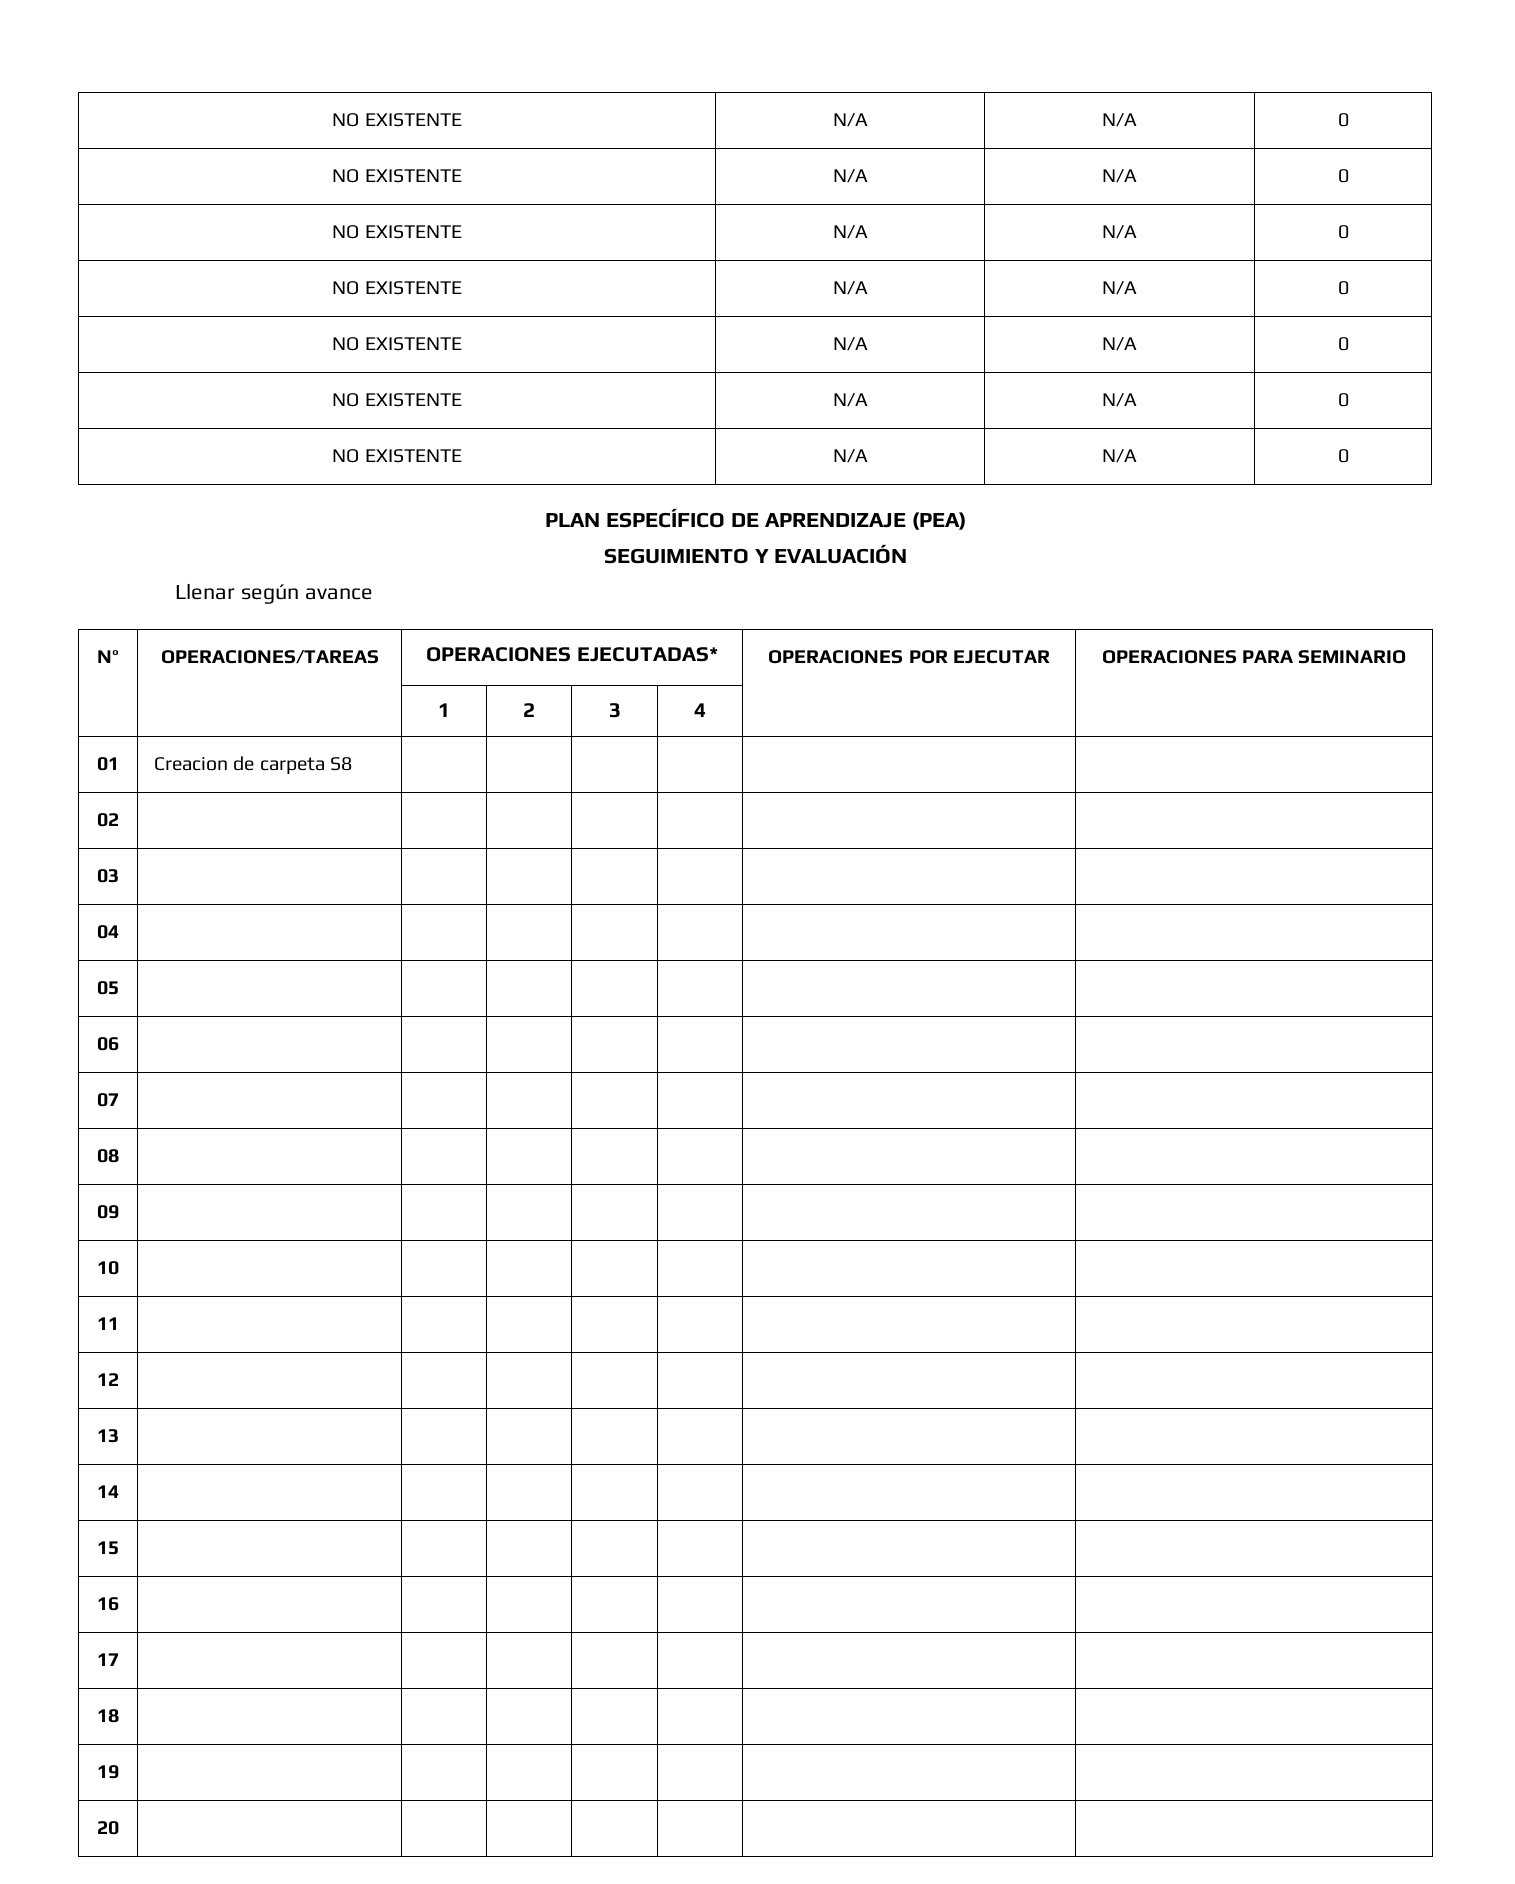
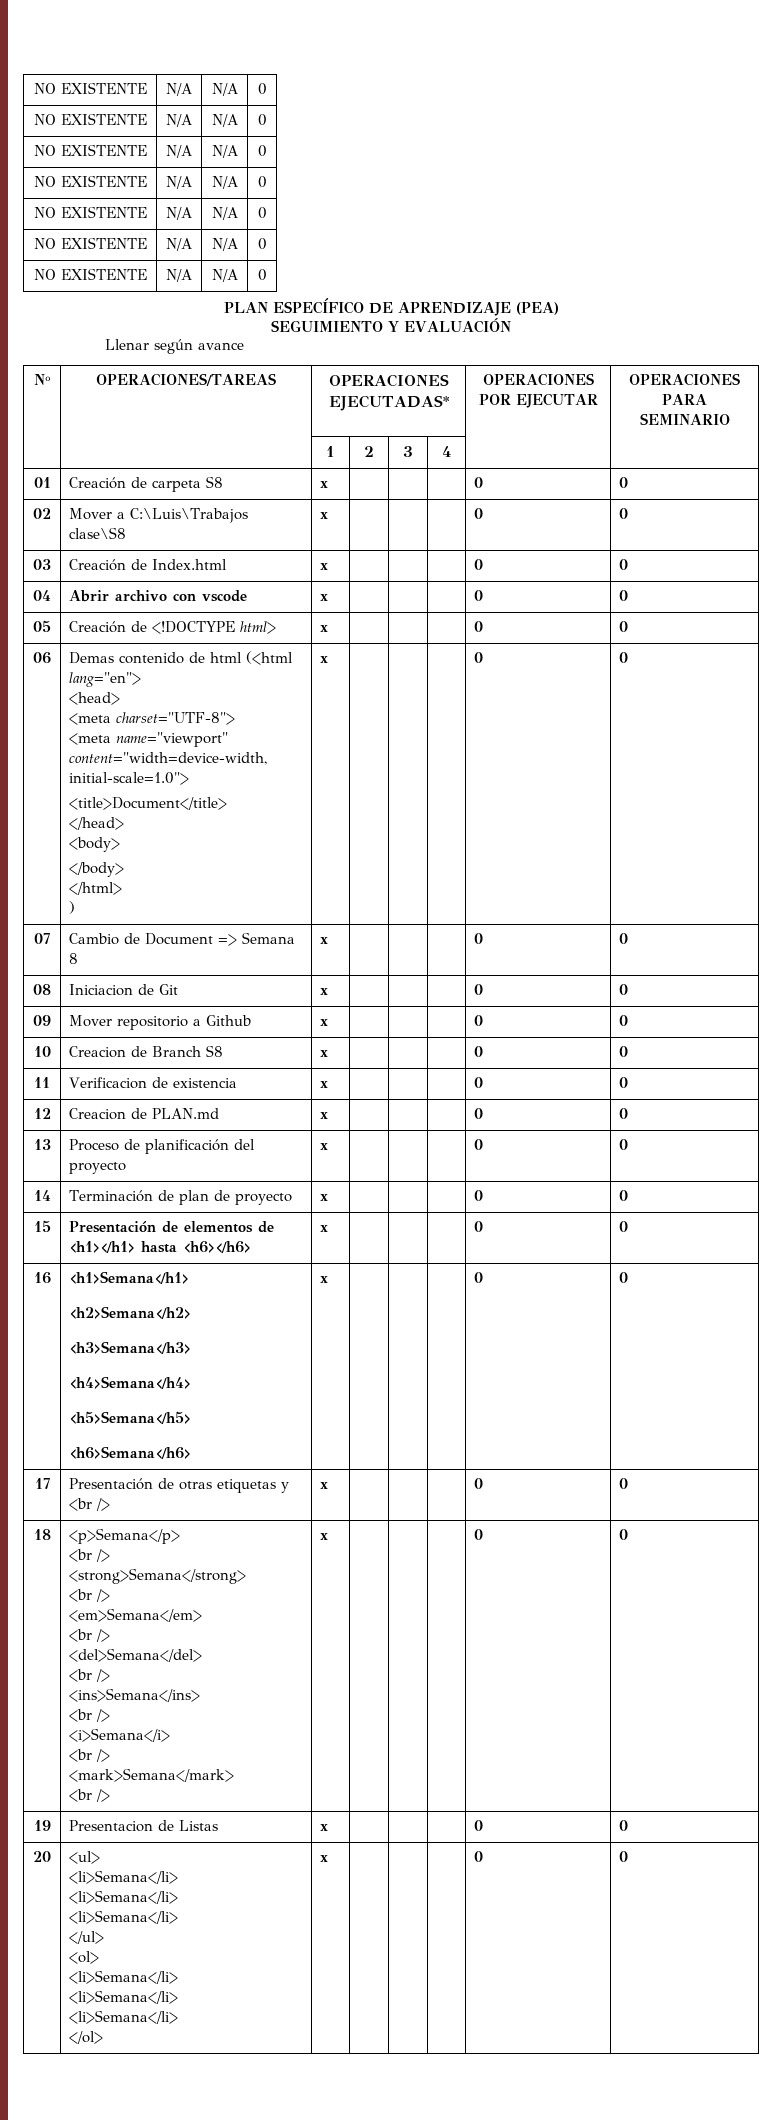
- 01 | Creacion de carpeta S8 | | | | | |
- 02 | | | | | | |
- 03 | | | | | | |
- 04 | | | | | | |
- 05 | | | | | | |
- 06 | | | | | | |
- 07 | | | | | | |
- 08 | | | | | | |
- 09 | | | | | | |
- 10 | | | | | | |
- 11 | | | | | | |
- 12 | | | | | | |
- 13 | | | | | | |
- 14 | | | | | | |
- 15 | | | | | | |
- 16 | | | | | | |
- 17 | | | | | | |
- 18 | | | | | | |
- 19 | | | | | | |
- 20 | | | | | | |
+ 01 | Creación de carpeta S8 | x | | | | 0 | 0
+ 02 | Mover a C:\Luis\Trabajos clase\S8 | x | | | | 0 | 0
+ 03 | Creación de Index.html | x | | | | 0 | 0
+ 04 | Abrir archivo con vscode | x | | | | 0 | 0
+ 05 | Creación de <!DOCTYPE html> | x | | | | 0 | 0
+ 06 | Demas contenido de html (<html lang="en">
+ <head>
+ <meta charset="UTF-8">
+ <meta name="viewport" content="width=device-width, initial-scale=1.0">
+ <title>Document</title>
+ </head>
+ <body>
+ </body>
+ </html>
+ ) | x | | | | 0 | 0
+ 07 | Cambio de Document => Semana 8 | x | | | | 0 | 0
+ 08 | Iniciacion de Git | x | | | | 0 | 0
+ 09 | Mover repositorio a Github | x | | | | 0 | 0
+ 10 | Creacion de Branch S8 | x | | | | 0 | 0
+ 11 | Verificacion de existencia | x | | | | 0 | 0
+ 12 | Creacion de PLAN.md | x | | | | 0 | 0
+ 13 | Proceso de planificación del proyecto | x | | | | 0 | 0
+ 14 | Terminación de plan de proyecto | x | | | | 0 | 0
+ 15 | Presentación de elementos de <h1></h1> hasta <h6></h6> | x | | | | 0 | 0
+ 16 | <h1>Semana</h1>
+ <h2>Semana</h2>
+ <h3>Semana</h3>
+ <h4>Semana</h4>
+ <h5>Semana</h5>
+ <h6>Semana</h6> | x | | | | 0 | 0
+ 17 | Presentación de otras etiquetas y <br /> | x | | | | 0 | 0
+ 18 | <p>Semana</p>
+ <br />
+ <strong>Semana</strong>
+ <br />
+ <em>Semana</em>
+ <br />
+ <del>Semana</del>
+ <br />
+ <ins>Semana</ins>
+ <br />
+ <i>Semana</i>
+ <br />
+ <mark>Semana</mark>
+ <br /> | x | | | | 0 | 0
+ 19 | Presentacion de Listas | x | | | | 0 | 0
+ 20 | <ul>
+ <li>Semana</li>
+ <li>Semana</li>
+ <li>Semana</li>
+ </ul>
+ <ol>
+ <li>Semana</li>
+ <li>Semana</li>
+ <li>Semana</li>
+ </ol> | x | | | | 0 | 0

